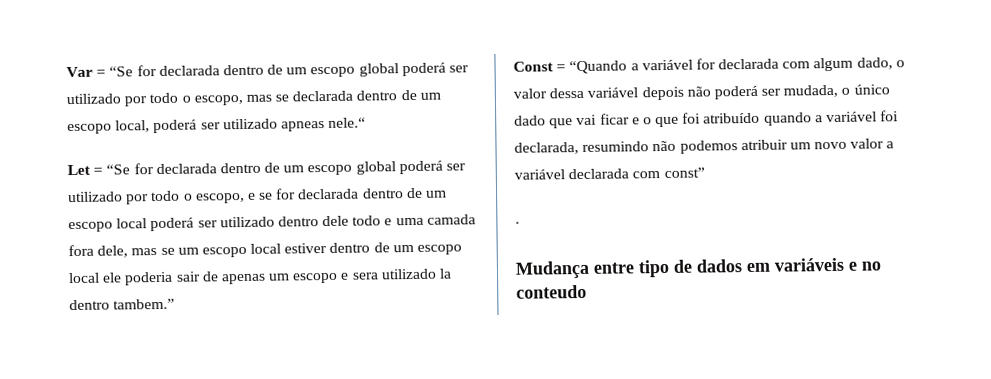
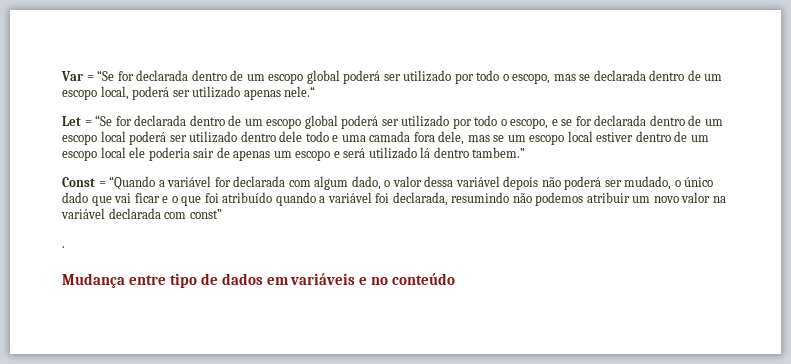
- Var = “Se for declarada dentro de um escopo global poderá ser utilizado por todo o escopo, mas se declarada dentro de um escopo local, poderá ser utilizado apneas nele.“
+ Var = “Se for declarada dentro de um escopo global poderá ser utilizado por todo o escopo, mas se declarada dentro de um escopo local, poderá ser utilizado apenas nele.“
- Let = “Se for declarada dentro de um escopo global poderá ser utilizado por todo o escopo, e se for declarada dentro de um escopo local poderá ser utilizado dentro dele todo e uma camada fora dele, mas se um escopo local estiver dentro de um escopo local ele poderia sair de apenas um escopo e sera utilizado la dentro tambem.”
+ Let = “Se for declarada dentro de um escopo global poderá ser utilizado por todo o escopo, e se for declarada dentro de um escopo local poderá ser utilizado dentro dele todo e uma camada fora dele, mas se um escopo local estiver dentro de um escopo local ele poderia sair de apenas um escopo e será utilizado lá dentro tambem.”
- Const = “Quando a variável for declarada com algum dado, o valor dessa variável depois não poderá ser mudada, o único dado que vai ficar e o que foi atribuído quando a variável foi declarada, resumindo não podemos atribuir um novo valor a variável declarada com const”
+ Const = “Quando a variável for declarada com algum dado, o valor dessa variável depois não poderá ser mudado, o único dado que vai ficar e o que foi atribuído quando a variável foi declarada, resumindo não podemos atribuir um novo valor na variável declarada com const”
- Mudança entre tipo de dados em variáveis e no conteudo
+ Mudança entre tipo de dados em variáveis e no conteúdo

